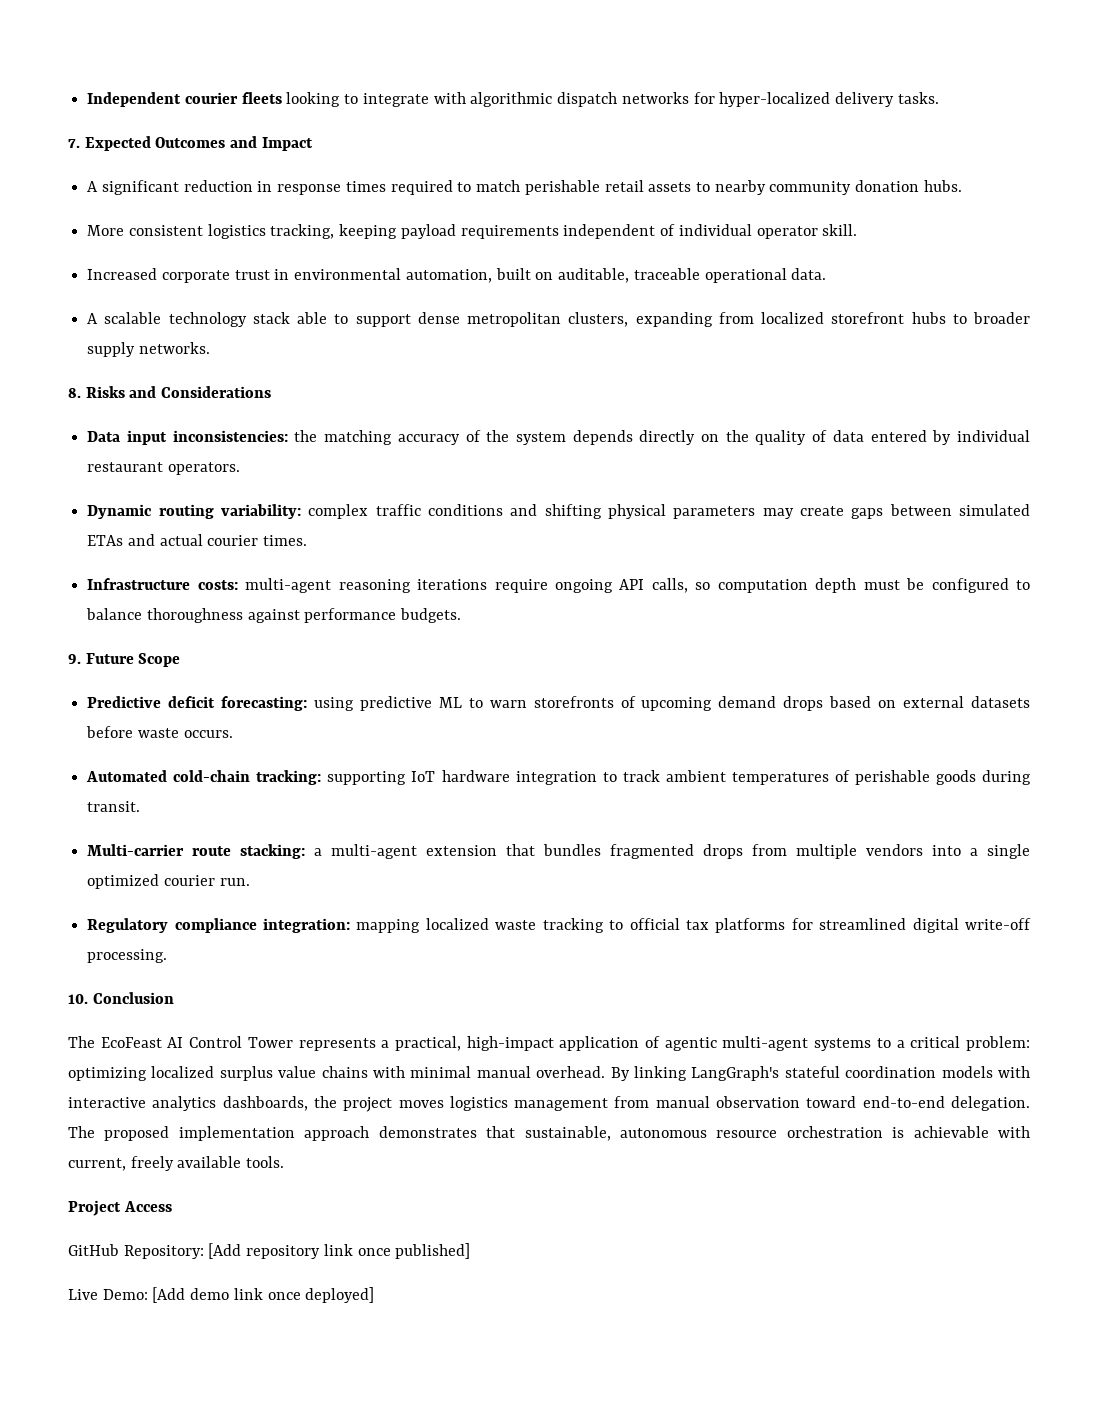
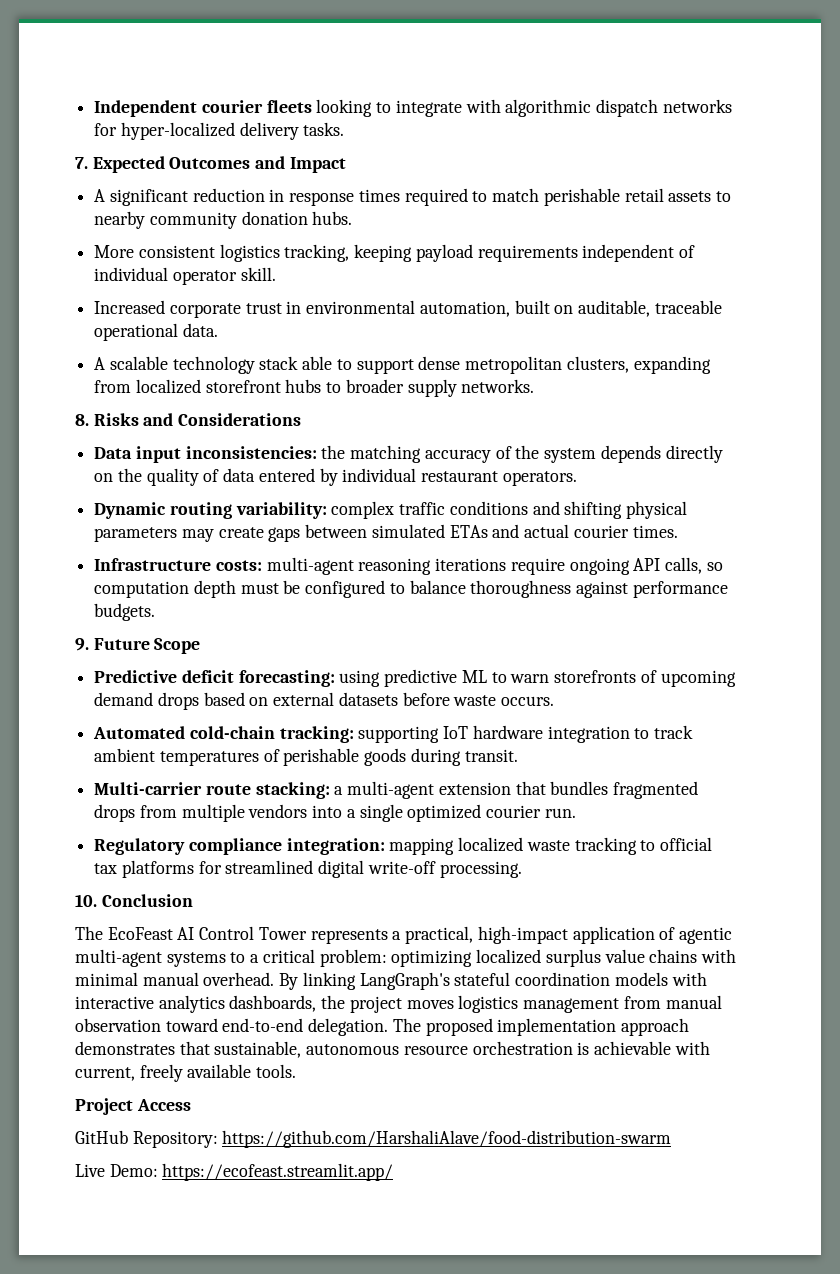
- GitHub Repository: [Add repository link once published]
- Live Demo: [Add demo link once deployed]
+ GitHub Repository: https://github.com/HarshaliAlave/food-distribution-swarm
+ Live Demo: https://ecofeast.streamlit.app/

